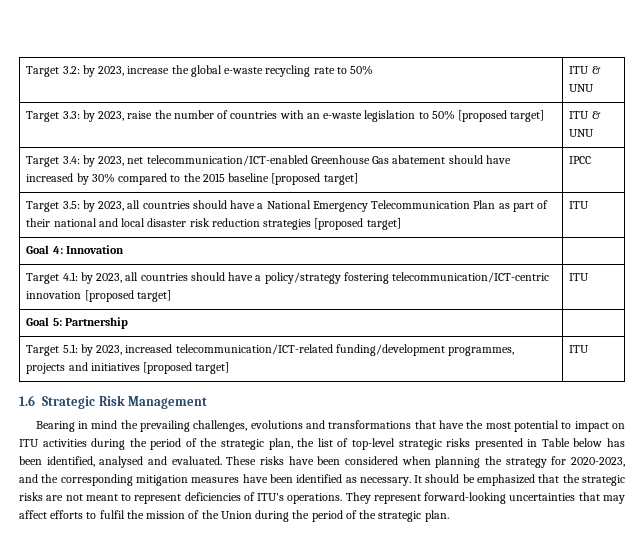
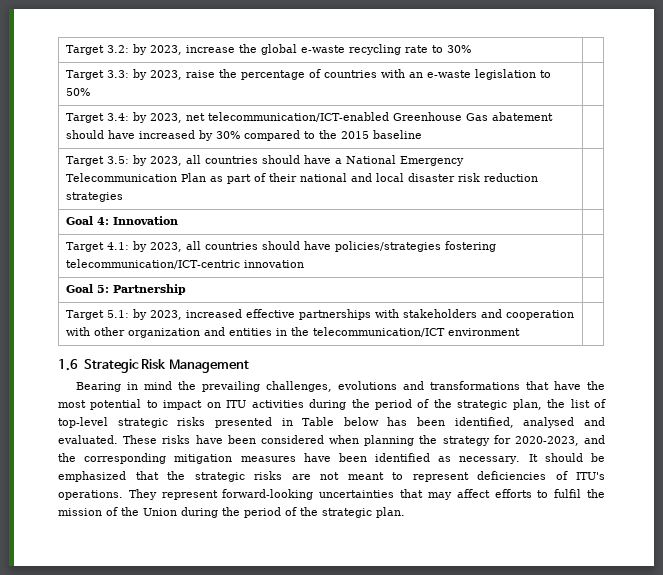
- Target 3.2: by 2023, increase the global e-waste recycling rate to 50% | ITU & UNU
+ Target 3.2: by 2023, increase the global e-waste recycling rate to 30% |
- Target 3.3: by 2023, raise the number of countries with an e-waste legislation to 50% [proposed target] | ITU & UNU
+ Target 3.3: by 2023, raise the percentage of countries with an e-waste legislation to 50% |
- Target 3.4: by 2023, net telecommunication/ICT-enabled Greenhouse Gas abatement should have increased by 30% compared to the 2015 baseline [proposed target] | IPCC
+ Target 3.4: by 2023, net telecommunication/ICT-enabled Greenhouse Gas abatement should have increased by 30% compared to the 2015 baseline |
- Target 3.5: by 2023, all countries should have a National Emergency Telecommunication Plan as part of their national and local disaster risk reduction strategies [proposed target] | ITU
+ Target 3.5: by 2023, all countries should have a National Emergency Telecommunication Plan as part of their national and local disaster risk reduction strategies |
- Target 4.1: by 2023, all countries should have a policy/strategy fostering telecommunication/ICT-centric innovation [proposed target] | ITU
+ Target 4.1: by 2023, all countries should have policies/strategies fostering telecommunication/ICT-centric innovation |
- Target 5.1: by 2023, increased telecommunication/ICT-related funding/development programmes, projects and initiatives [proposed target] | ITU
+ Target 5.1: by 2023, increased effective partnerships with stakeholders and cooperation with other organization and entities in the telecommunication/ICT environment |

